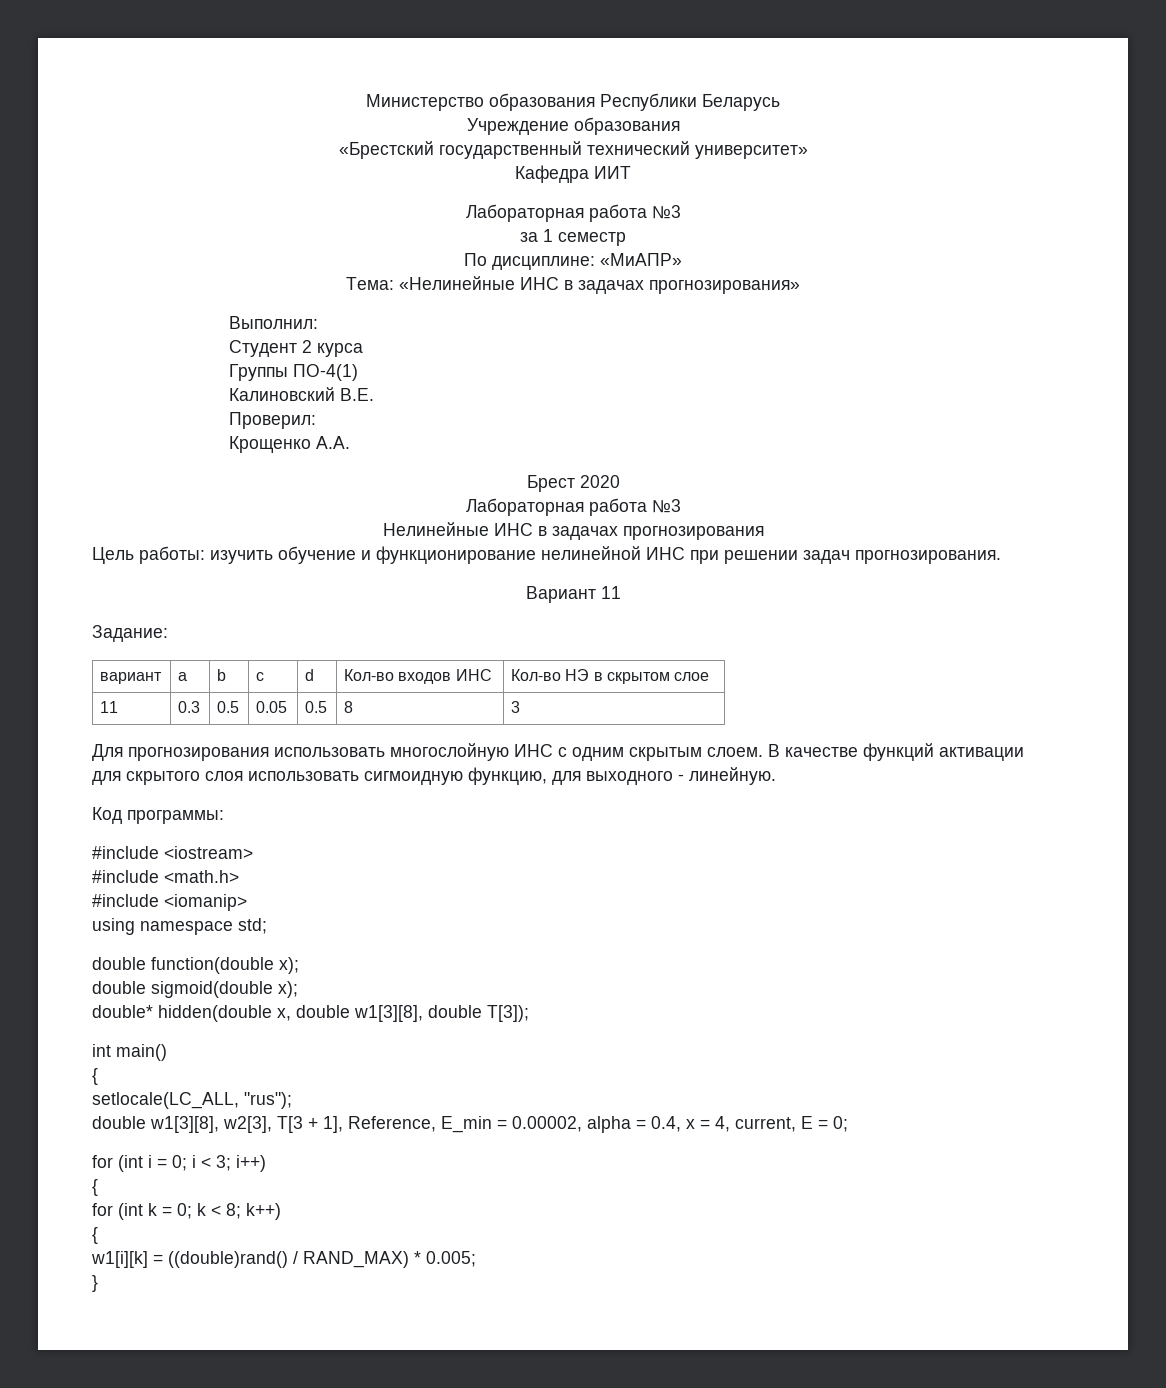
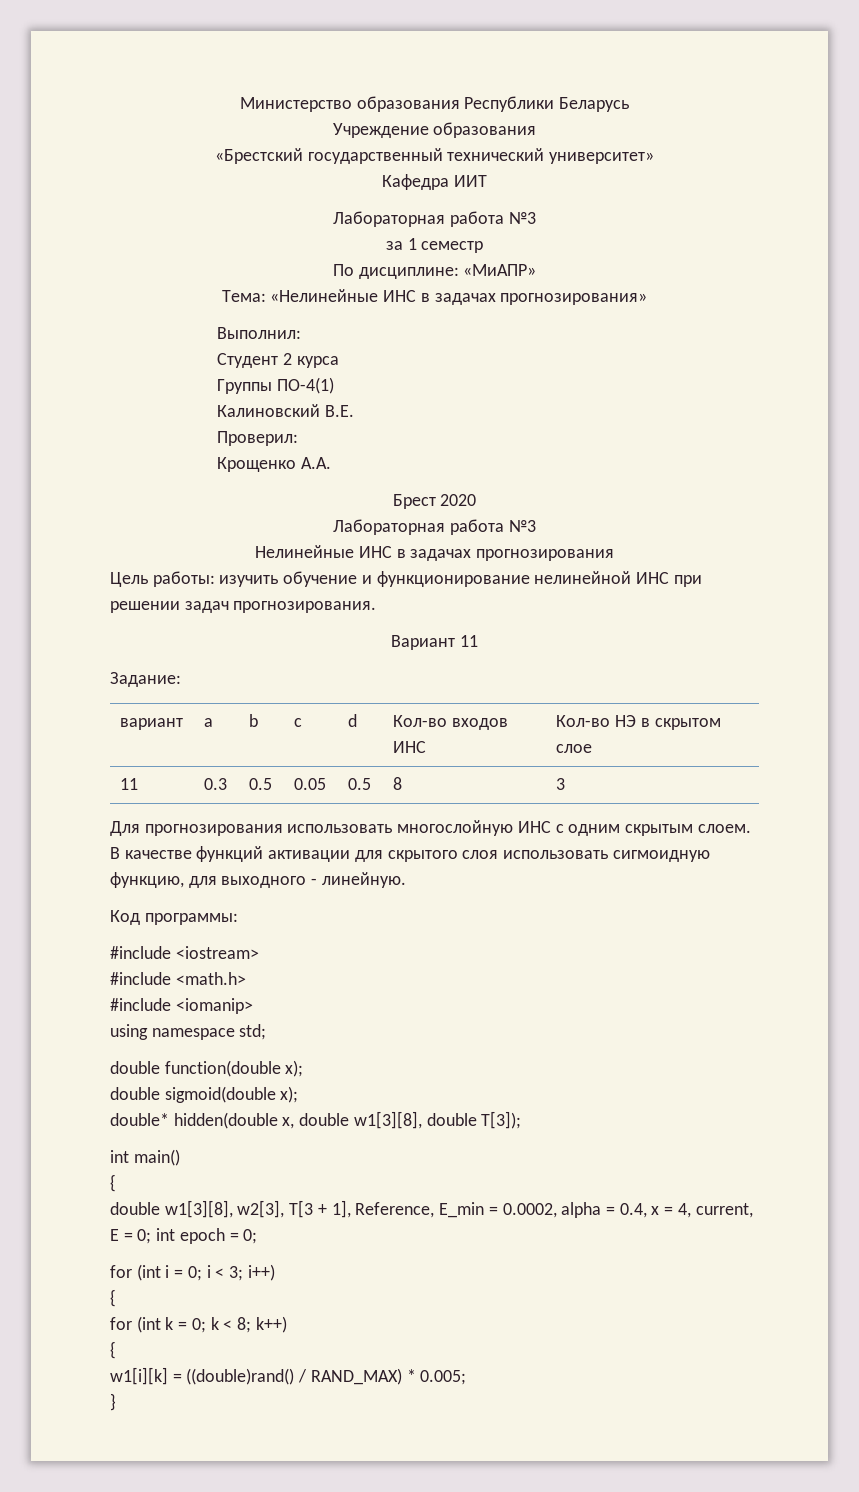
- setlocale(LC_ALL, "rus");
- double w1[3][8], w2[3], T[3 + 1], Reference, E_min = 0.00002, alpha = 0.4, x = 4, current, E = 0;
+ double w1[3][8], w2[3], T[3 + 1], Reference, E_min = 0.0002, alpha = 0.4, x = 4, current, E = 0; int epoch = 0;

